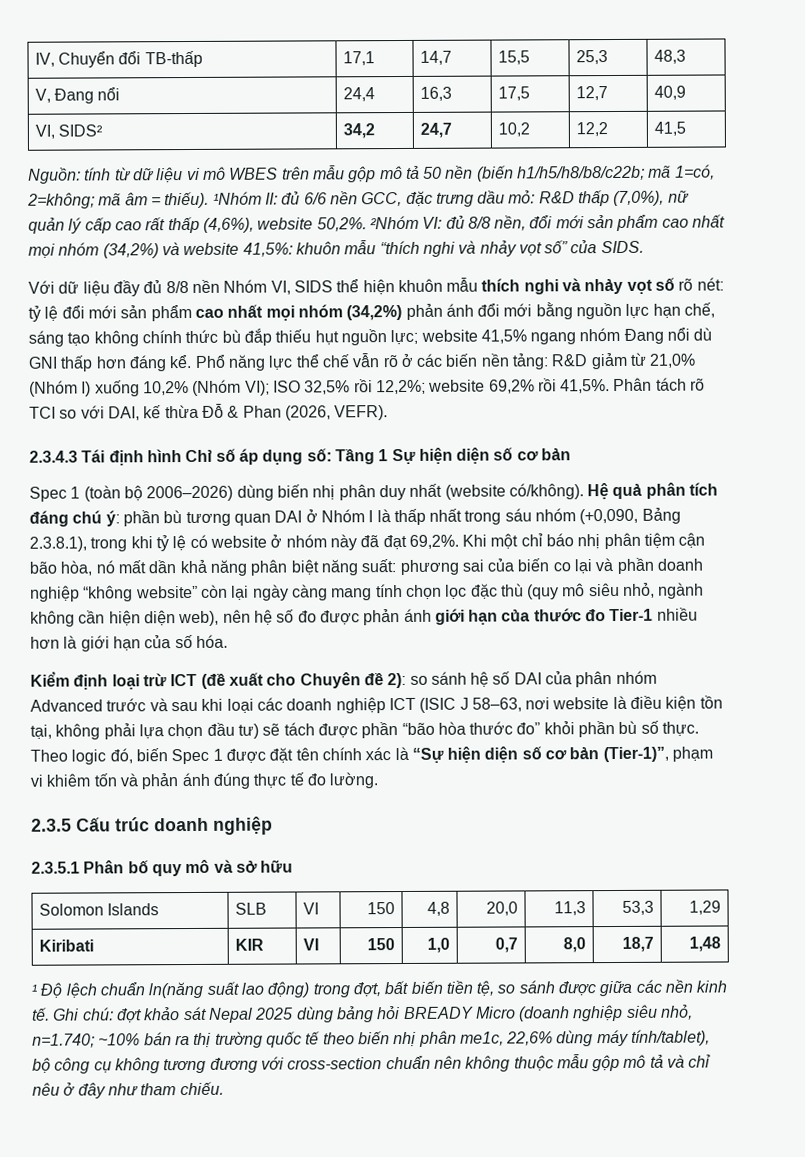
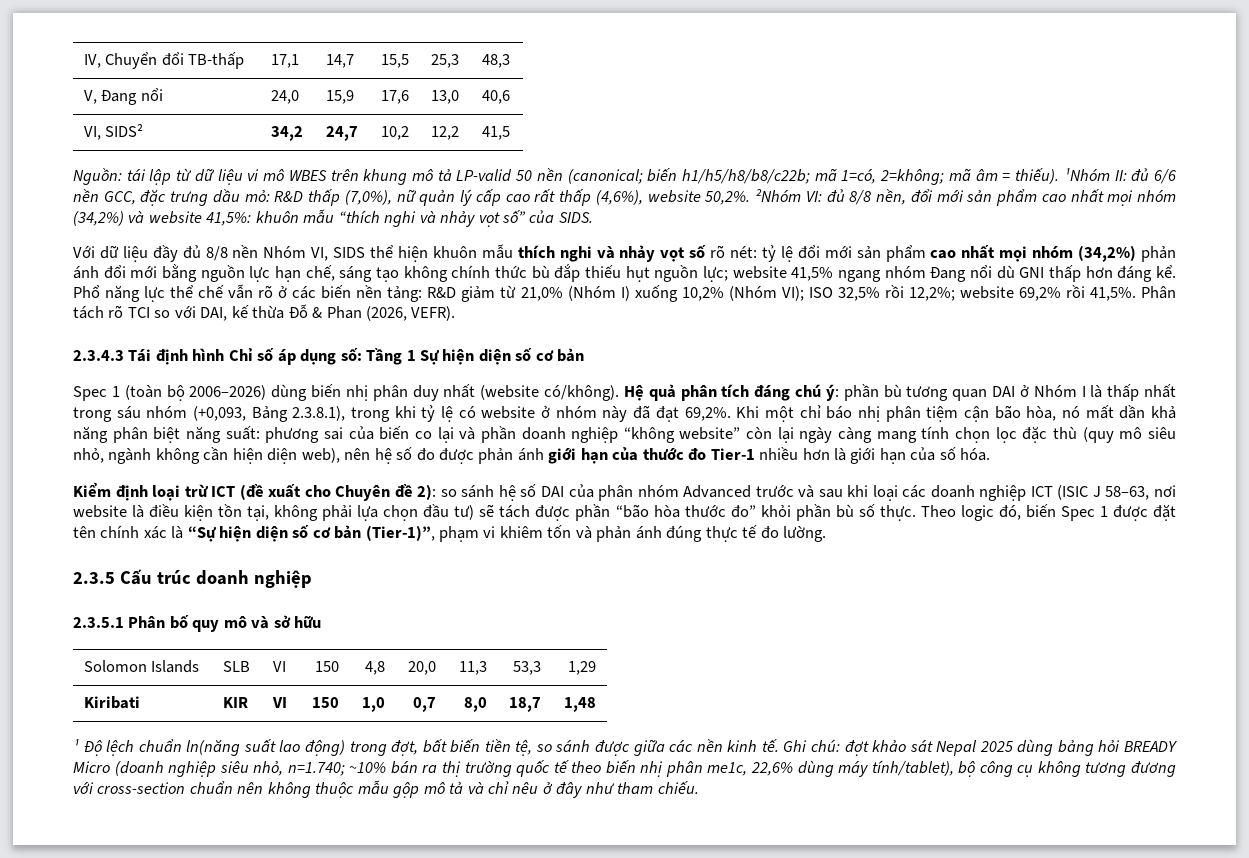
- V, Đang nổi | 24,4 | 16,3 | 17,5 | 12,7 | 40,9
+ V, Đang nổi | 24,0 | 15,9 | 17,6 | 13,0 | 40,6
- Nguồn: tính từ dữ liệu vi mô WBES trên mẫu gộp mô tả 50 nền (biến h1/h5/h8/b8/c22b; mã 1=có, 2=không; mã âm = thiếu).
+ Nguồn: tái lập từ dữ liệu vi mô WBES trên khung mô tả LP-valid 50 nền (canonical; biến h1/h5/h8/b8/c22b; mã 1=có, 2=không; mã âm = thiếu).
- Hệ quả phân tích đáng chú ý: phần bù tương quan DAI ở Nhóm I là thấp nhất trong sáu nhóm (+0,090, Bảng 2.3.8.1), trong khi tỷ lệ có website ở nhóm này đã đạt 69,2%.
+ Hệ quả phân tích đáng chú ý: phần bù tương quan DAI ở Nhóm I là thấp nhất trong sáu nhóm (+0,093, Bảng 2.3.8.1), trong khi tỷ lệ có website ở nhóm này đã đạt 69,2%.

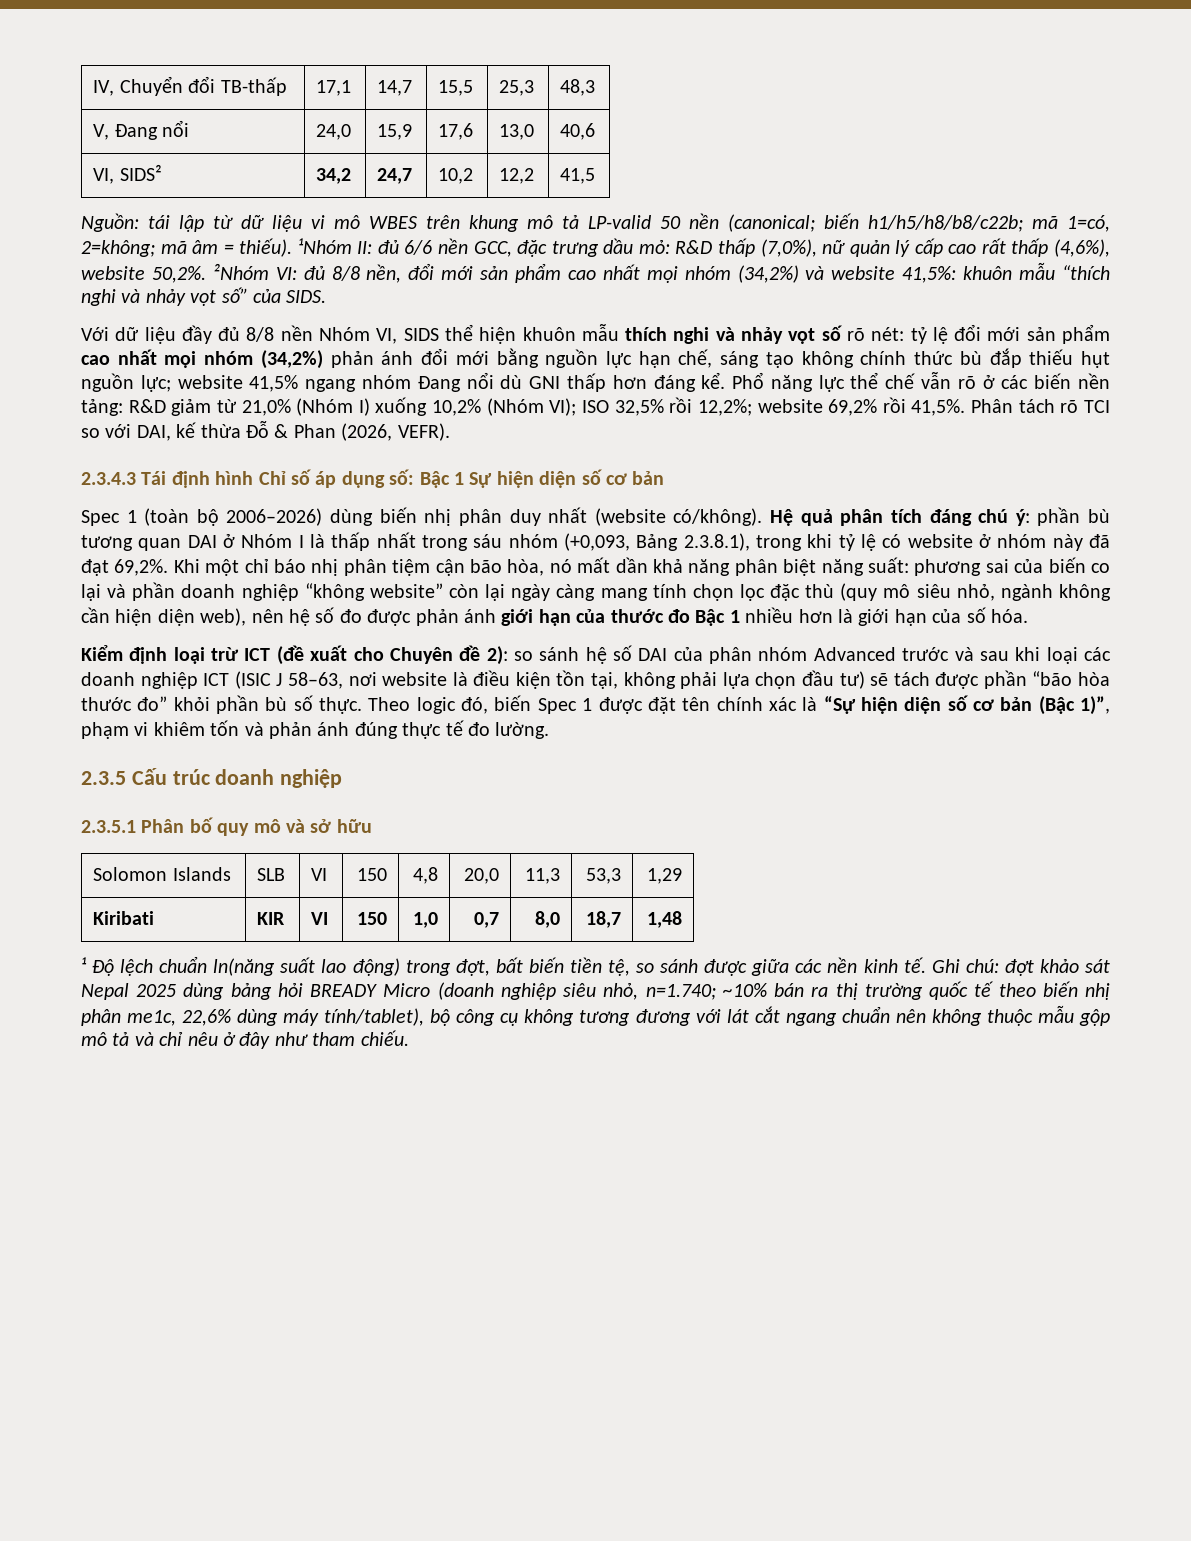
- 2.3.4.3 Tái định hình Chỉ số áp dụng số: Tầng 1 Sự hiện diện số cơ bản
+ 2.3.4.3 Tái định hình Chỉ số áp dụng số: Bậc 1 Sự hiện diện số cơ bản
- phương sai của biến co lại và phần doanh nghiệp “không website” còn lại ngày càng mang tính chọn lọc đặc thù (quy mô siêu nhỏ, ngành không cần hiện diện web), nên hệ số đo được phản ánh giới hạn của thước đo Tier-1 nhiều hơn là giới hạn của số hóa.
+ phương sai của biến co lại và phần doanh nghiệp “không website” còn lại ngày càng mang tính chọn lọc đặc thù (quy mô siêu nhỏ, ngành không cần hiện diện web), nên hệ số đo được phản ánh giới hạn của thước đo Bậc 1 nhiều hơn là giới hạn của số hóa.
- Theo logic đó, biến Spec 1 được đặt tên chính xác là “Sự hiện diện số cơ bản (Tier-1)”, phạm vi khiêm tốn và phản ánh đúng thực tế đo lường.
+ Theo logic đó, biến Spec 1 được đặt tên chính xác là “Sự hiện diện số cơ bản (Bậc 1)”, phạm vi khiêm tốn và phản ánh đúng thực tế đo lường.
- Ghi chú: đợt khảo sát Nepal 2025 dùng bảng hỏi BREADY Micro (doanh nghiệp siêu nhỏ, n=1.740; ~10% bán ra thị trường quốc tế theo biến nhị phân me1c, 22,6% dùng máy tính/tablet), bộ công cụ không tương đương với cross-section chuẩn nên không thuộc mẫu gộp mô tả và chỉ nêu ở đây như tham chiếu.
+ Ghi chú: đợt khảo sát Nepal 2025 dùng bảng hỏi BREADY Micro (doanh nghiệp siêu nhỏ, n=1.740; ~10% bán ra thị trường quốc tế theo biến nhị phân me1c, 22,6% dùng máy tính/tablet), bộ công cụ không tương đương với lát cắt ngang chuẩn nên không thuộc mẫu gộp mô tả và chỉ nêu ở đây như tham chiếu.

